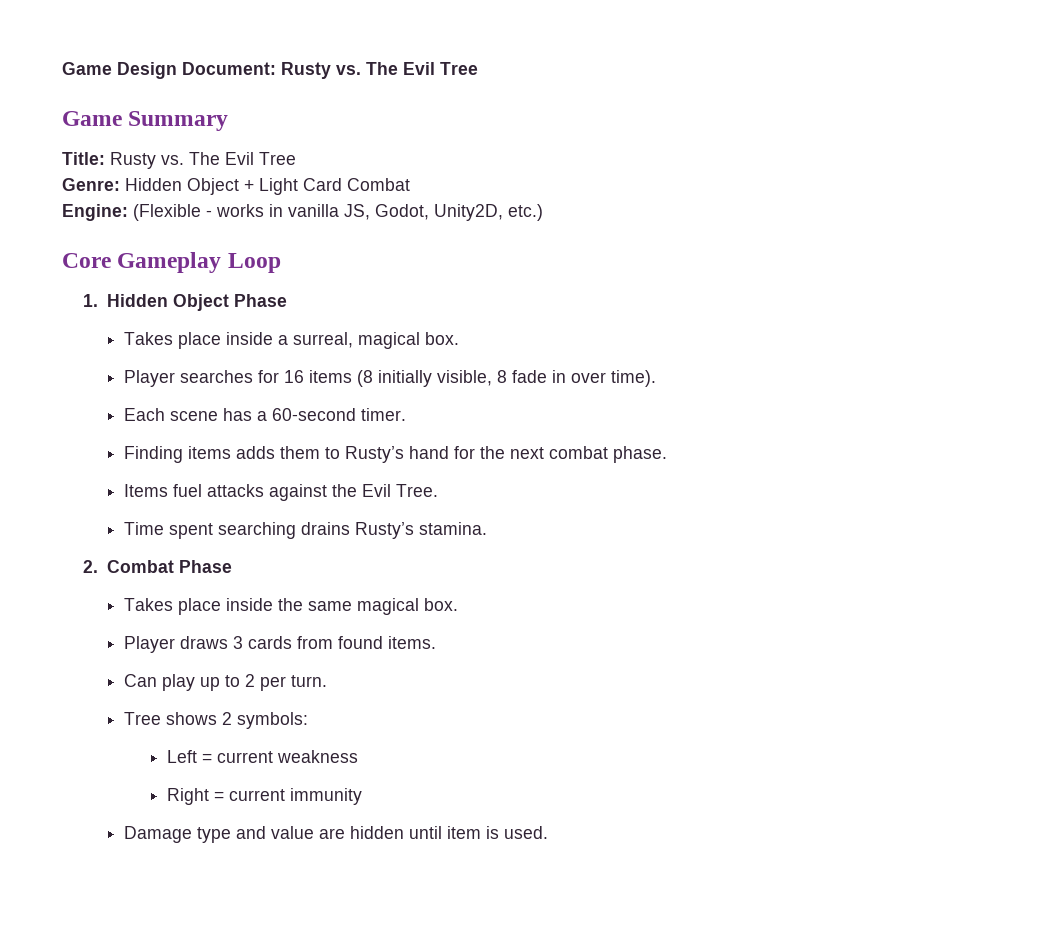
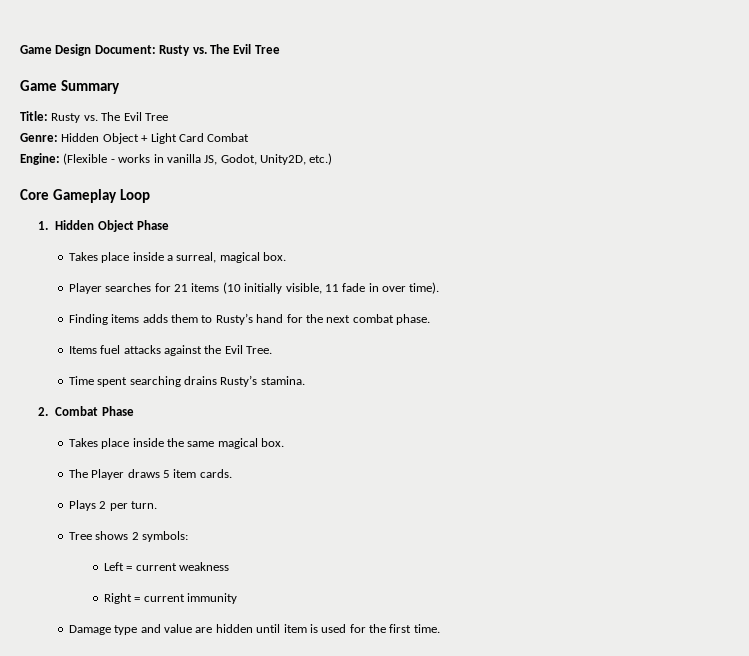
- Player searches for 16 items (8 initially visible, 8 fade in over time).
+ Player searches for 21 items (10 initially visible, 11 fade in over time).
- Each scene has a 60-second timer.
- Player draws 3 cards from found items.
- Can play up to 2 per turn.
+ The Player draws 5 item cards.
+ Plays 2 per turn.
- Damage type and value are hidden until item is used.
+ Damage type and value are hidden until item is used for the first time.

